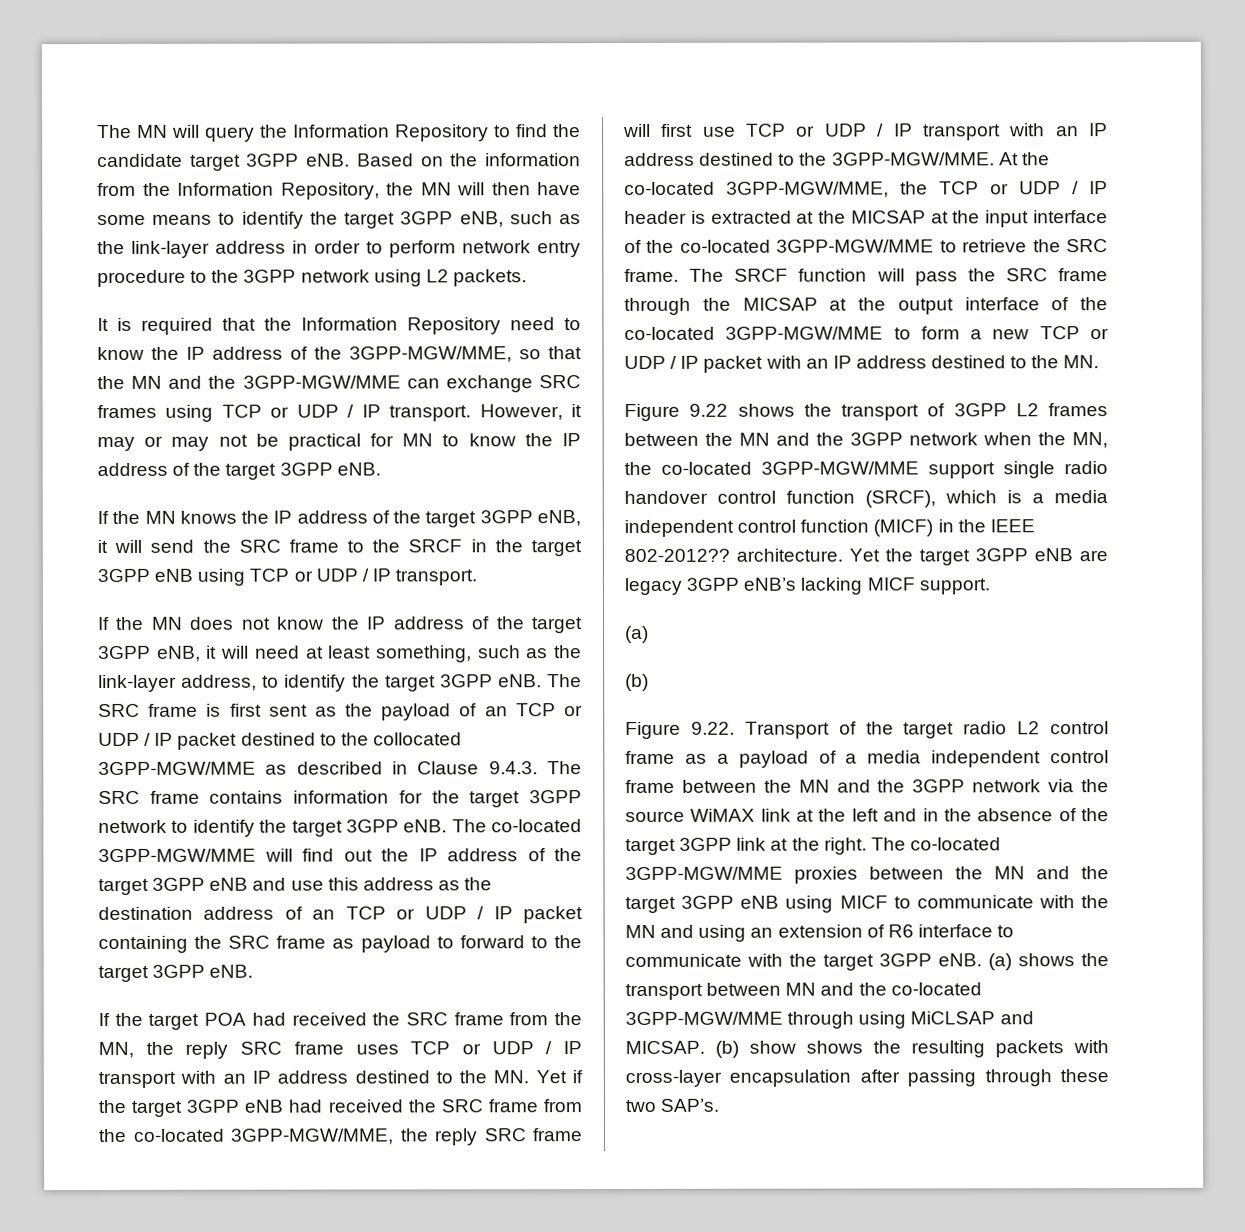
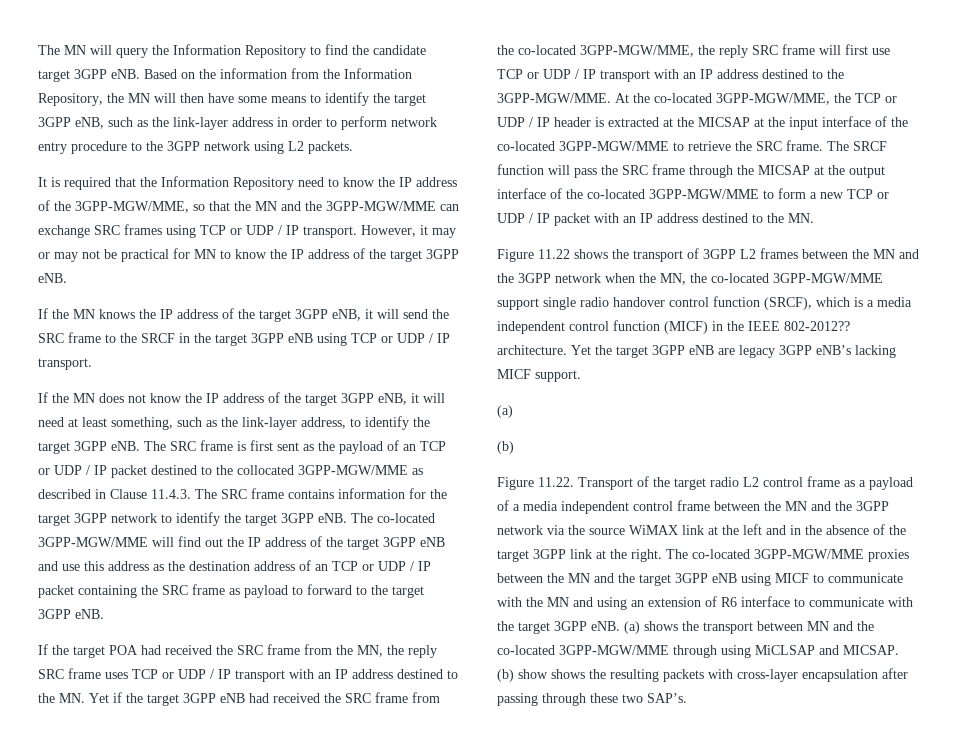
- The SRC frame is first sent as the payload of an TCP or UDP / IP packet destined to the collocated 3GPP-MGW/MME as described in Clause 9.4.3. The SRC frame contains information for the target 3GPP network to identify the target 3GPP eNB.
+ The SRC frame is first sent as the payload of an TCP or UDP / IP packet destined to the collocated 3GPP-MGW/MME as described in Clause 11.4.3. The SRC frame contains information for the target 3GPP network to identify the target 3GPP eNB.
- Figure 9.22 shows the transport of 3GPP L2 frames between the MN and the 3GPP network when the MN, the co-located 3GPP-MGW/MME support single radio handover control function (SRCF), which is a media independent control function (MICF) in the IEEE 802-2012?? architecture.
+ Figure 11.22 shows the transport of 3GPP L2 frames between the MN and the 3GPP network when the MN, the co-located 3GPP-MGW/MME support single radio handover control function (SRCF), which is a media independent control function (MICF) in the IEEE 802-2012?? architecture.
- Figure 9.22. Transport of the target radio L2 control frame as a payload of a media independent control frame between the MN and the 3GPP network via the source WiMAX link at the left and in the absence of the target 3GPP link at the right.
+ Figure 11.22. Transport of the target radio L2 control frame as a payload of a media independent control frame between the MN and the 3GPP network via the source WiMAX link at the left and in the absence of the target 3GPP link at the right.

